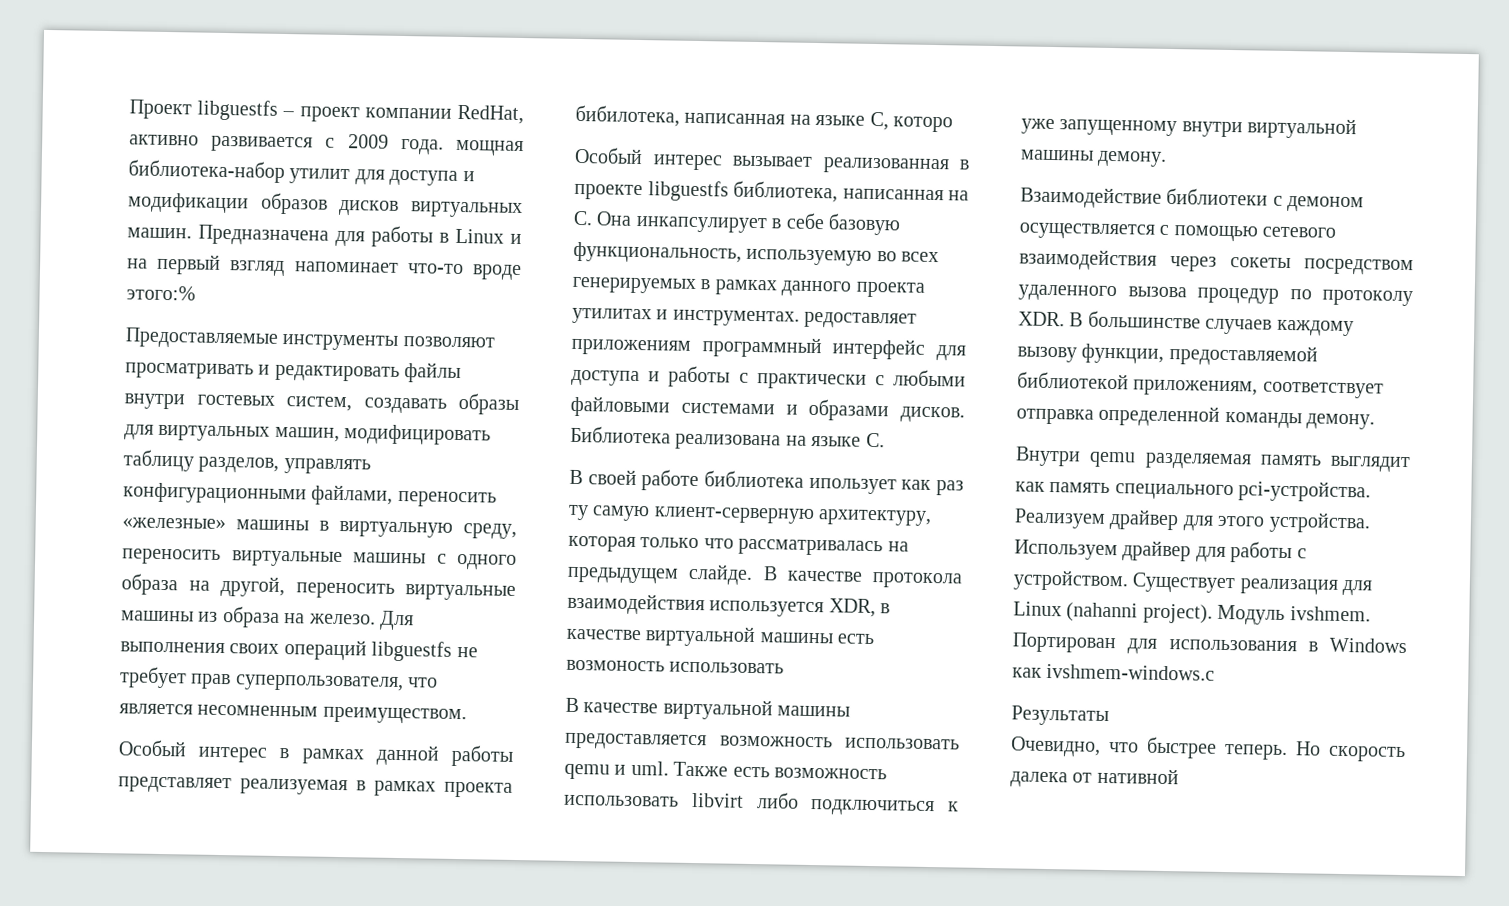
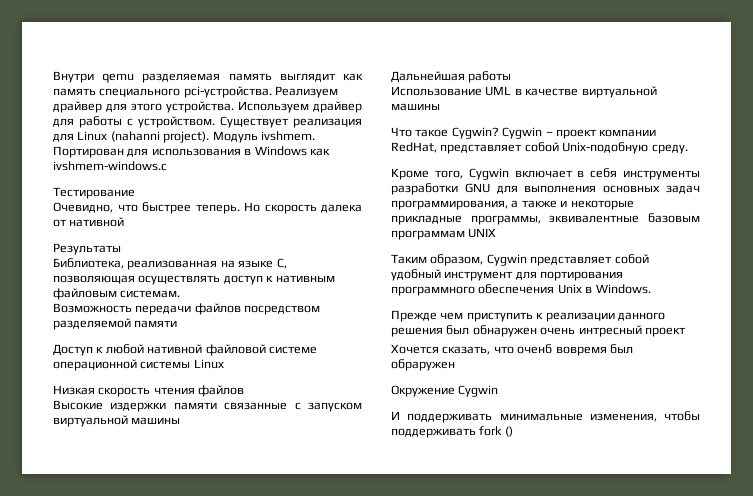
- Проект libguestfs – проект компании RedHat, активно развивается с 2009 года. мощная библиотека-набор утилит для доступа и модификации образов дисков виртуальных машин. Предназначена для работы в Linux и на первый взгляд напоминает что-то вроде этого:%
- Предоставляемые инструменты позволяют просматривать и редактировать файлы внутри гостевых систем, создавать образы для виртуальных машин, модифицировать таблицу разделов, управлять конфигурационными файлами, переносить «железные» машины в виртуальную среду, переносить виртуальные машины с одного образа на другой, переносить виртуальные машины из образа на железо. Для выполнения своих операций libguestfs не требует прав суперпользователя, что является несомненным преимуществом.
- Особый интерес в рамках данной работы представляет реализуемая в рамках проекта бибилотека, написанная на языке C, которо
- Особый интерес вызывает реализованная в проекте libguestfs библиотека, написанная на C. Она инкапсулирует в себе базовую функциональность, используемую во всех генерируемых в рамках данного проекта утилитах и инструментах. редоставляет приложениям программный интерфейс для доступа и работы с практически с любыми файловыми системами и образами дисков. Библиотека реализована на языке C.
- В своей работе библиотека ипользует как раз ту самую клиент-серверную архитектуру, которая только что рассматривалась на предыдущем слайде. В качестве протокола взаимодействия используется XDR, в качестве виртуальной машины есть возмоность использовать
- В качестве виртуальной машины предоставляется возможность использовать qemu и uml. Также есть возможность использовать libvirt либо подключиться к уже запущенному внутри виртуальной машины демону.
- Взаимодействие библиотеки с демоном осуществляется с помощью сетевого взаимодействия через сокеты посредством удаленного вызова процедур по протоколу XDR. В большинстве случаев каждому вызову функции, предоставляемой библиотекой приложениям, соответствует отправка определенной команды демону.
- Результаты
+ Тестирование
+ Результаты
+ Библиотека, реализованная на языке C, позволяющая осуществлять доступ к нативным файловым системам.
+ Возможность передачи файлов посредством разделяемой памяти
+ Доступ к любой нативной файловой системе операционной системы Linux
+ Низкая скорость чтения файлов
+ Высокие издержки памяти связанные с запуском виртуальной машины
+ Дальнейшая работы
+ Использование UML в качестве виртуальной машины
+ Что такое Cygwin? Cygwin – проект компании RedHat, представляет собой Unix-подобную среду.
+ Кроме того, Cygwin включает в себя инструменты разработки GNU для выполнения основных задач программирования, а также и некоторые прикладные программы, эквивалентные базовым программам UNIX
+ Таким образом, Cygwin представляет собой удобный инструмент для портирования программного обеспечения Unix в Windows.
+ Прежде чем приступить к реализации данного решения был обнаружен очень интресный проект
+ Хочется сказать, что оченб вовремя был обраружен
+ Окружение Cygwin
+ И поддерживать минимальные изменения, чтобы поддерживать fork ()

